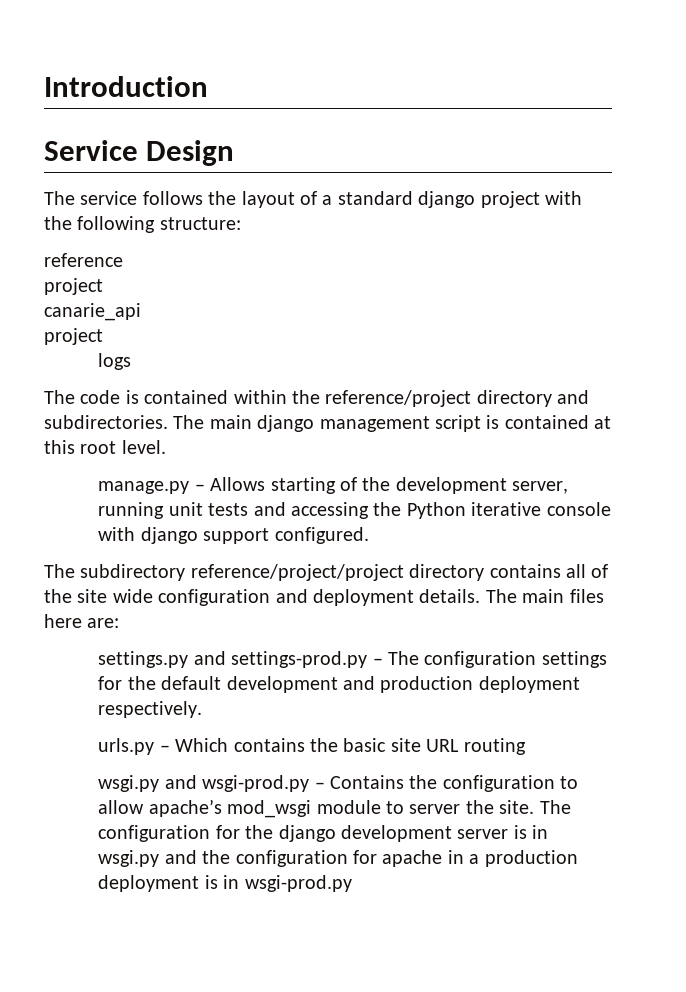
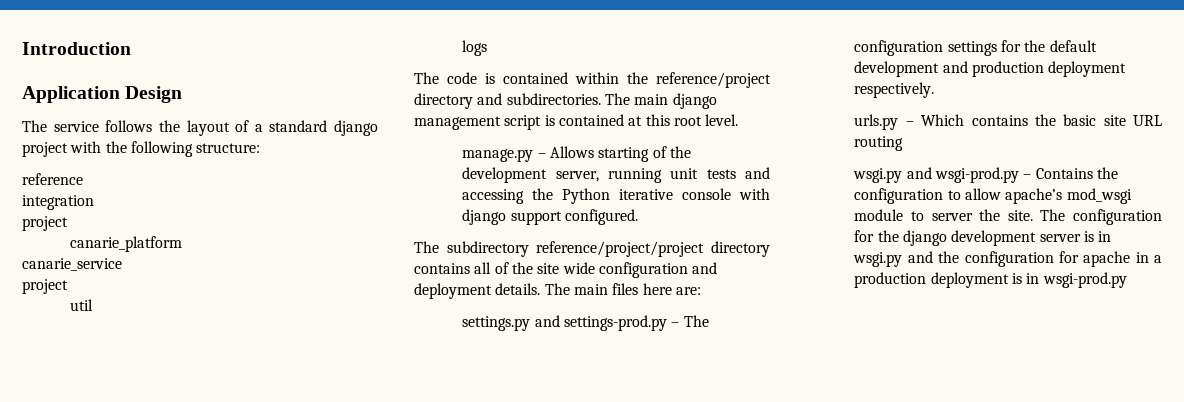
- Service Design
+ Application Design
  reference
+ integration
  project
- canarie_api
+ canarie_platform
+ canarie_service
  project
+ util

